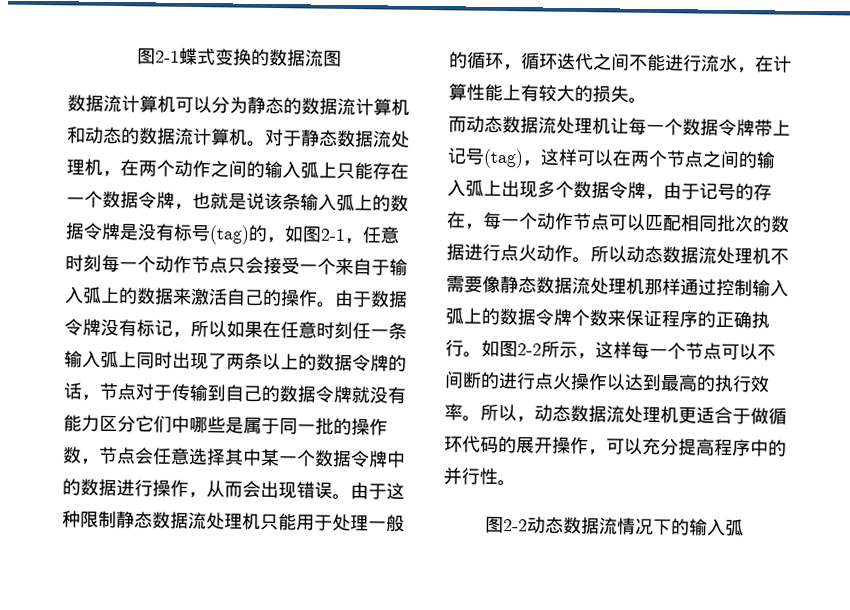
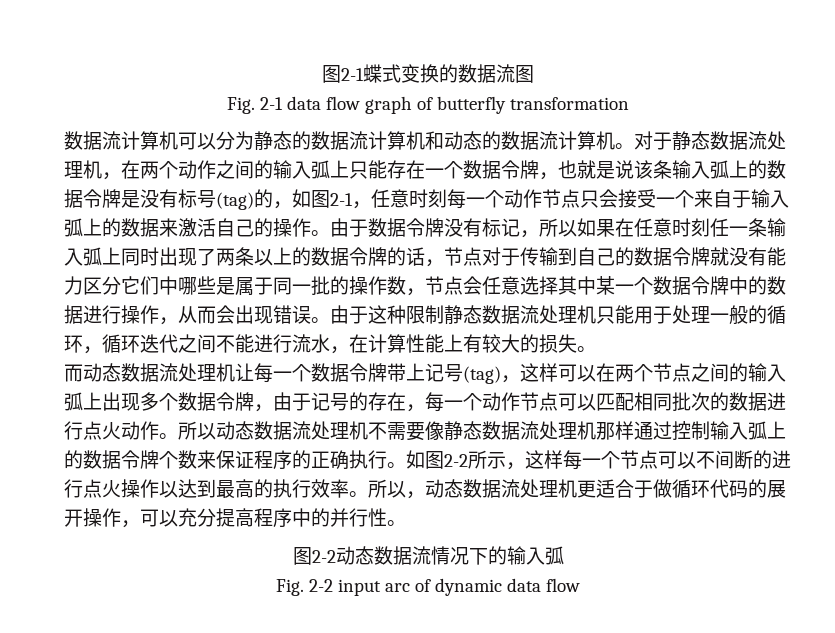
+ Fig. 2-1 data flow graph of butterfly transformation
+ Fig. 2-2 input arc of dynamic data flow

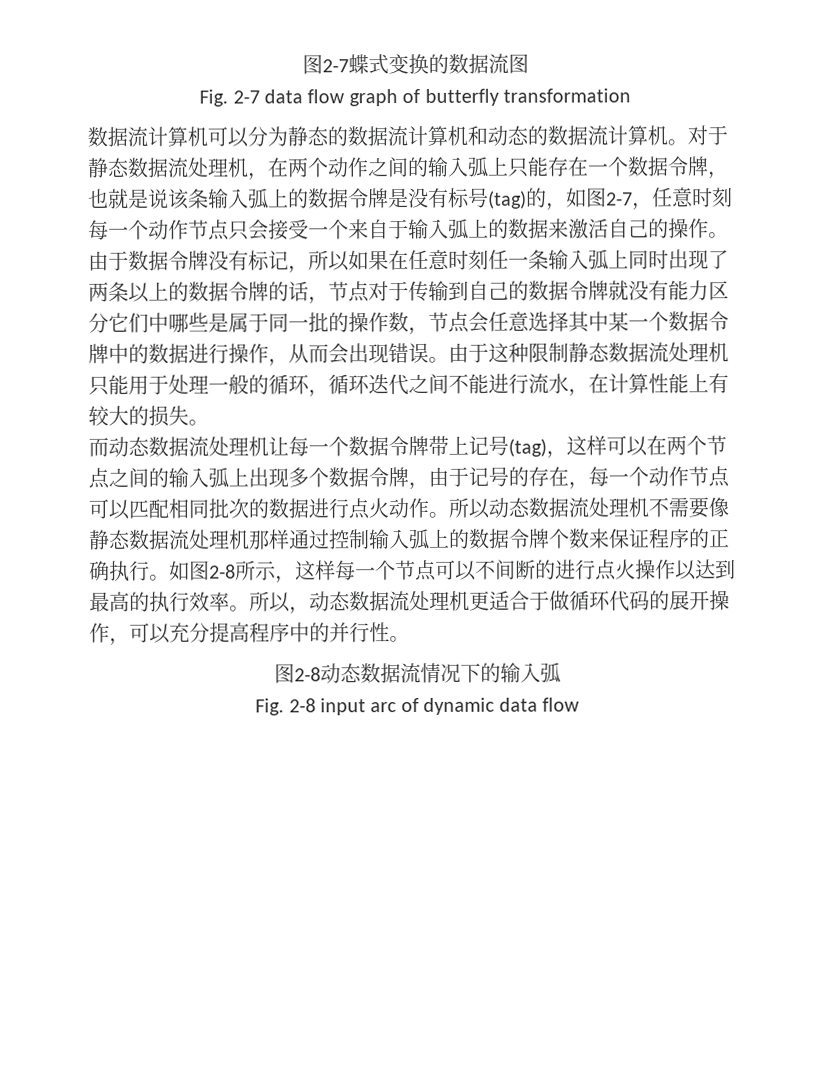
- 图2-1蝶式变换的数据流图
+ 图2-7蝶式变换的数据流图
- Fig. 2-1 data flow graph of butterfly transformation
+ Fig. 2-7 data flow graph of butterfly transformation
- 对于静态数据流处理机，在两个动作之间的输入弧上只能存在一个数据令牌，也就是说该条输入弧上的数据令牌是没有标号(tag)的，如图2-1，任意时刻每一个动作节点只会接受一个来自于输入弧上的数据来激活自己的操作。
+ 对于静态数据流处理机，在两个动作之间的输入弧上只能存在一个数据令牌，也就是说该条输入弧上的数据令牌是没有标号(tag)的，如图2-7，任意时刻每一个动作节点只会接受一个来自于输入弧上的数据来激活自己的操作。
- 如图2-2所示，这样每一个节点可以不间断的进行点火操作以达到最高的执行效率。
+ 如图2-8所示，这样每一个节点可以不间断的进行点火操作以达到最高的执行效率。
- 图2-2动态数据流情况下的输入弧
+ 图2-8动态数据流情况下的输入弧
- Fig. 2-2 input arc of dynamic data flow
+ Fig. 2-8 input arc of dynamic data flow

